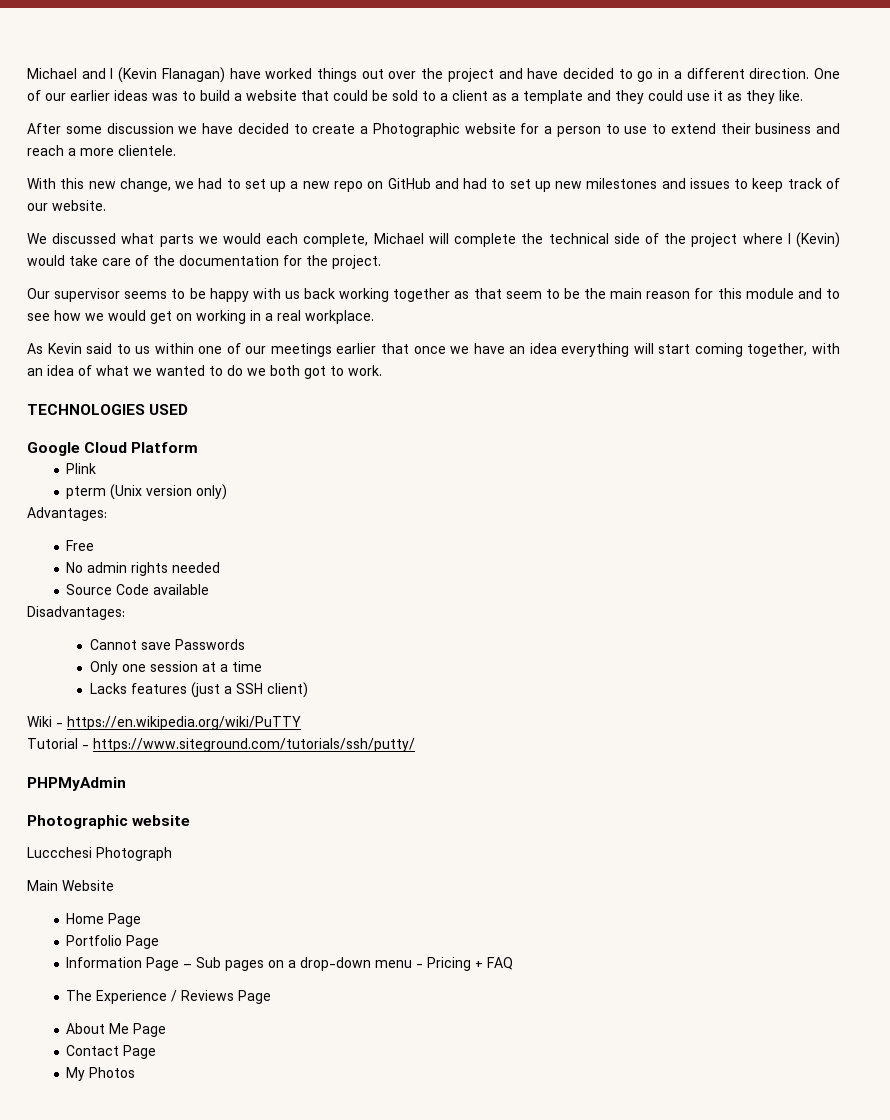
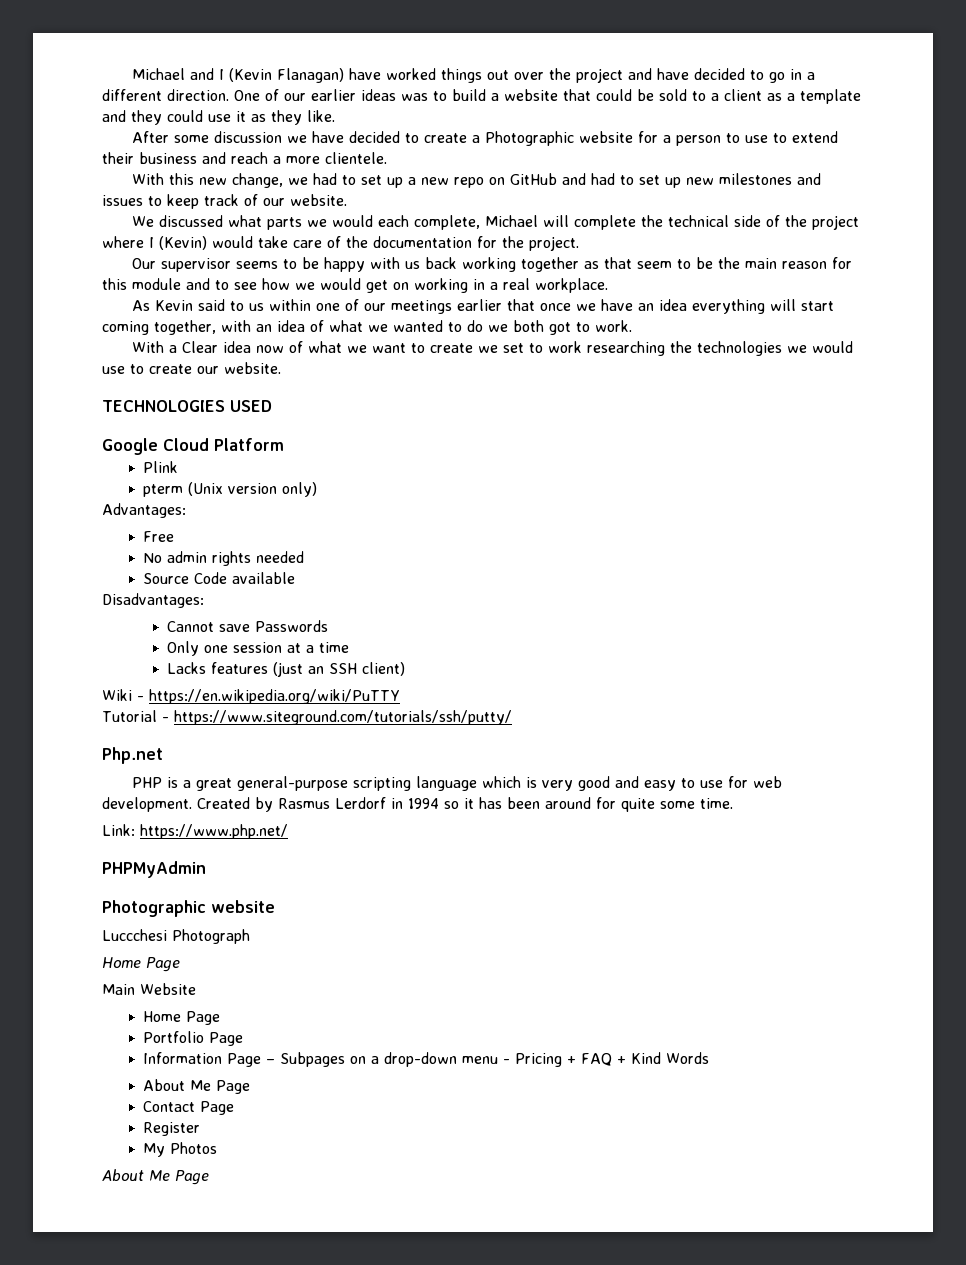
+ With a Clear idea now of what we want to create we set to work researching the technologies we would use to create our website.
- Lacks features (just a SSH client)
+ Lacks features (just an SSH client)
+ Php.net
+ PHP is a great general-purpose scripting language which is very good and easy to use for web development. Created by Rasmus Lerdorf in 1994 so it has been around for quite some time.
+ Link: https://www.php.net/
  Luccchesi Photograph
+ Home Page
- Information Page – Sub pages on a drop-down menu - Pricing + FAQ
- The Experience / Reviews Page
+ Information Page – Subpages on a drop-down menu - Pricing + FAQ + Kind Words
+ Register
  My Photos
+ About Me Page

